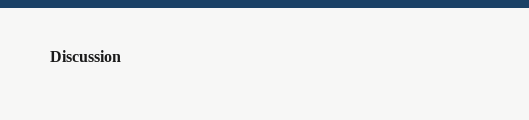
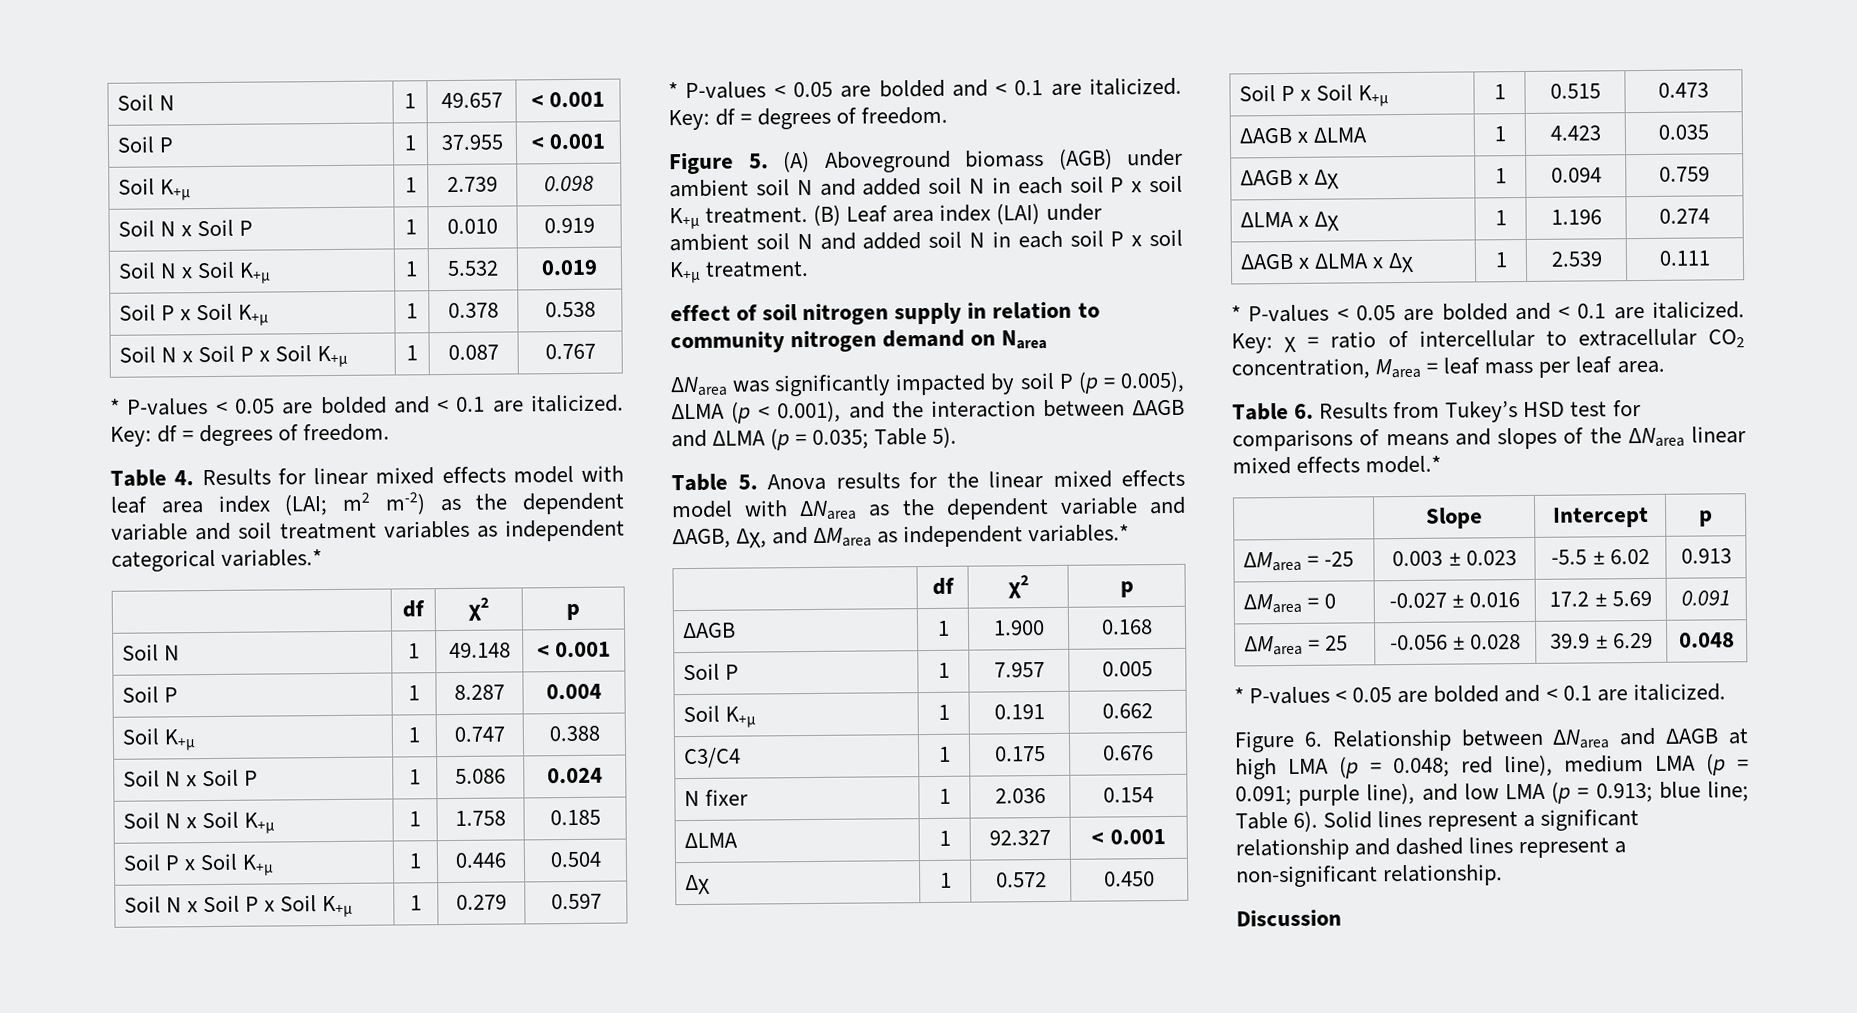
+ Soil N | 1 | 49.657 | < 0.001
+ Soil P | 1 | 37.955 | < 0.001
+ Soil K+µ | 1 | 2.739 | 0.098
+ Soil N x Soil P | 1 | 0.010 | 0.919
+ Soil N x Soil K+µ | 1 | 5.532 | 0.019
+ Soil P x Soil K+µ | 1 | 0.378 | 0.538
+ Soil N x Soil P x Soil K+µ | 1 | 0.087 | 0.767
+ * P-values < 0.05 are bolded and < 0.1 are italicized. Key: df = degrees of freedom.
+ Table 4. Results for linear mixed effects model with leaf area index (LAI; m2 m-2) as the dependent variable and soil treatment variables as independent categorical variables.*
+ | df | χ2 | p
+ Soil N | 1 | 49.148 | < 0.001
+ Soil P | 1 | 8.287 | 0.004
+ Soil K+µ | 1 | 0.747 | 0.388
+ Soil N x Soil P | 1 | 5.086 | 0.024
+ Soil N x Soil K+µ | 1 | 1.758 | 0.185
+ Soil P x Soil K+µ | 1 | 0.446 | 0.504
+ Soil N x Soil P x Soil K+µ | 1 | 0.279 | 0.597
+ * P-values < 0.05 are bolded and < 0.1 are italicized. Key: df = degrees of freedom.
+ Figure 5. (A) Aboveground biomass (AGB) under ambient soil N and added soil N in each soil P x soil K+µ treatment. (B) Leaf area index (LAI) under ambient soil N and added soil N in each soil P x soil K+µ treatment.
+ effect of soil nitrogen supply in relation to community nitrogen demand on Narea
+ ∆Narea was significantly impacted by soil P (p = 0.005), ∆LMA (p < 0.001), and the interaction between ∆AGB and ∆LMA (p = 0.035; Table 5).
+ Table 5. Anova results for the linear mixed effects model with ∆Narea as the dependent variable and ∆AGB, ∆χ, and ∆Marea as independent variables.*
+ | df | χ2 | p
+ ∆AGB | 1 | 1.900 | 0.168
+ Soil P | 1 | 7.957 | 0.005
+ Soil K+µ | 1 | 0.191 | 0.662
+ C3/C4 | 1 | 0.175 | 0.676
+ N fixer | 1 | 2.036 | 0.154
+ ∆LMA | 1 | 92.327 | < 0.001
+ ∆χ | 1 | 0.572 | 0.450
+ Soil P x Soil K+µ | 1 | 0.515 | 0.473
+ ∆AGB x ∆LMA | 1 | 4.423 | 0.035
+ ∆AGB x ∆χ | 1 | 0.094 | 0.759
+ ∆LMA x ∆χ | 1 | 1.196 | 0.274
+ ∆AGB x ∆LMA x ∆χ | 1 | 2.539 | 0.111
+ * P-values < 0.05 are bolded and < 0.1 are italicized. Key: χ = ratio of intercellular to extracellular CO2 concentration, Marea = leaf mass per leaf area.
+ Table 6. Results from Tukey’s HSD test for comparisons of means and slopes of the ∆Narea linear mixed effects model.*
+ | Slope | Intercept | p
+ ∆Marea = -25 | 0.003 ± 0.023 | -5.5 ± 6.02 | 0.913
+ ∆Marea = 0 | -0.027 ± 0.016 | 17.2 ± 5.69 | 0.091
+ ∆Marea = 25 | -0.056 ± 0.028 | 39.9 ± 6.29 | 0.048
+ * P-values < 0.05 are bolded and < 0.1 are italicized.
+ Figure 6. Relationship between ∆Narea and ∆AGB at high LMA (p = 0.048; red line), medium LMA (p = 0.091; purple line), and low LMA (p = 0.913; blue line; Table 6). Solid lines represent a significant relationship and dashed lines represent a non-significant relationship.

